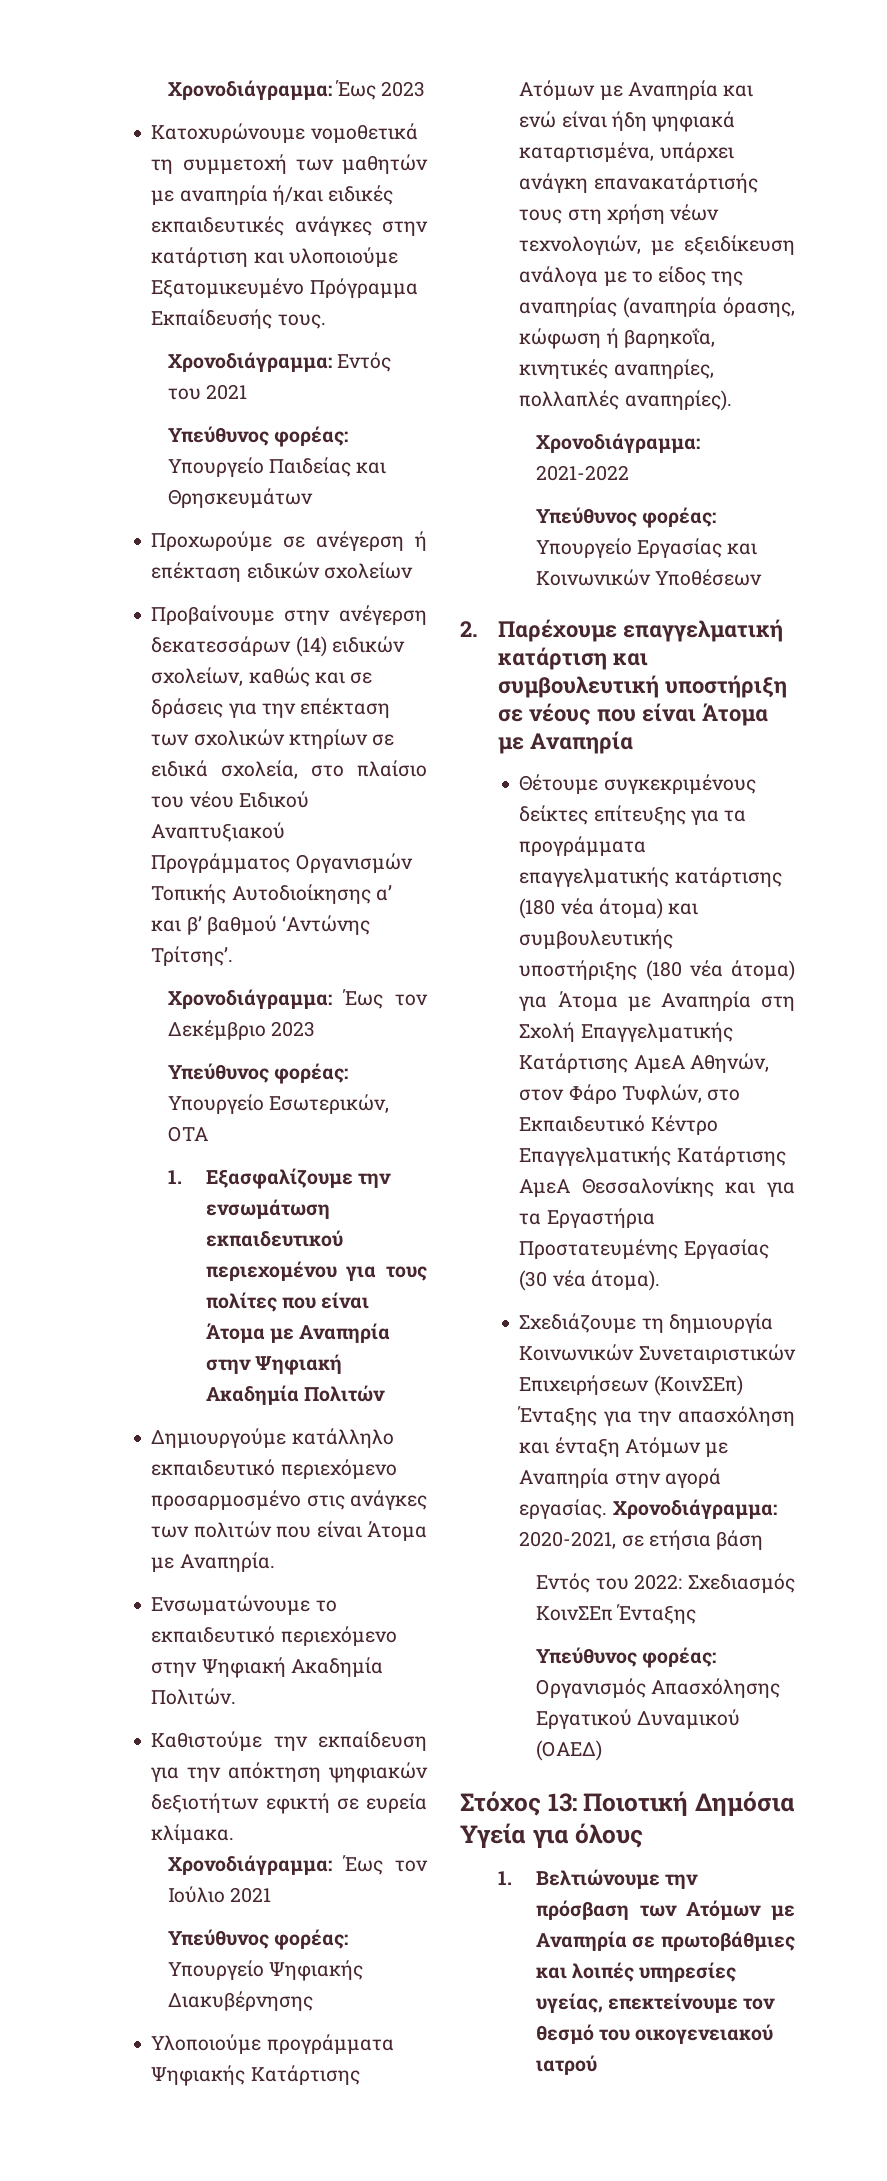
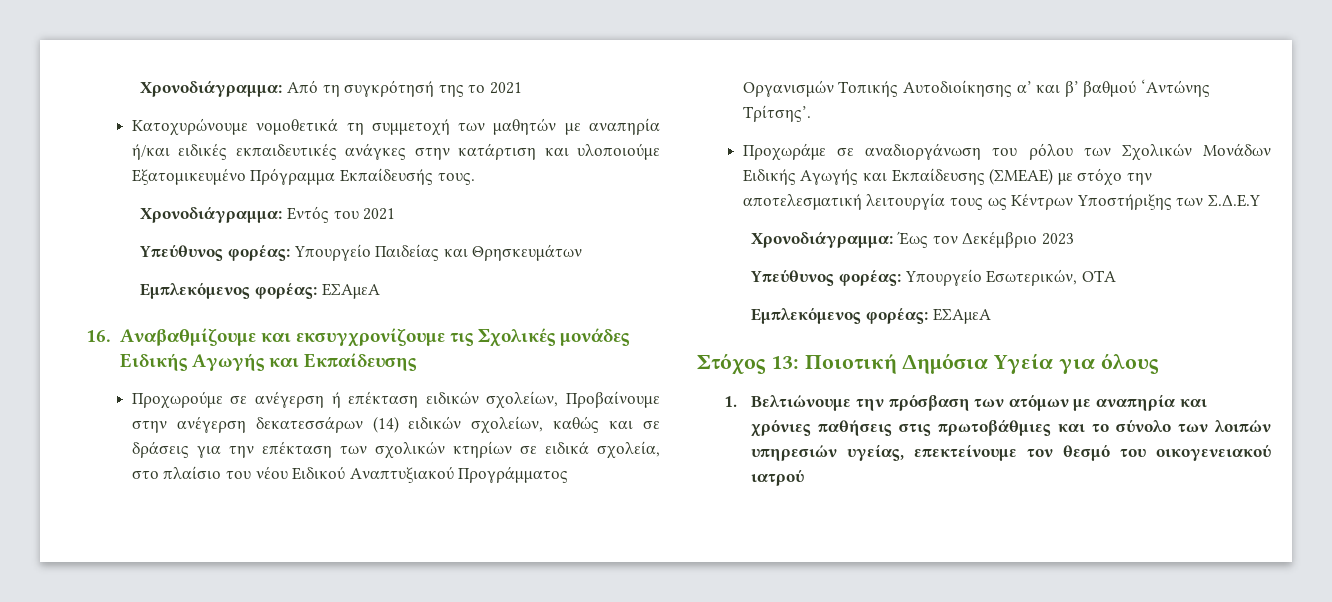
- Χρονοδιάγραµµα: Έως 2023
+ Χρονοδιάγραµµα: Από τη συγκρότησή της το 2021
  Υπεύθυνος φορέας: Υπουργείο Παιδείας και Θρησκευµάτων
+ Εμπλεκόμενος φορέας: ΕΣΑμεΑ
+ 16. Αναβαθμίζουμε και εκσυγχρονίζουμε τις Σχολικές μονάδες Ειδικής Αγωγής και Εκπαίδευσης
- Προχωρούµε σε ανέγερση ή επέκταση ειδικών σχολείων
- Προβαίνουµε στην ανέγερση δεκατεσσάρων (14) ειδικών σχολείων, καθώς και σε δράσεις για την επέκταση των σχολικών κτηρίων σε ειδικά σχολεία, στο πλαίσιο του νέου Ειδικού Αναπτυξιακού Προγράµµατος Οργανισµών Τοπικής Αυτοδιοίκησης α’ και β’ βαθµού ‘Αντώνης Τρίτσης’.
+ Προχωρούµε σε ανέγερση ή επέκταση ειδικών σχολείων, Προβαίνουµε στην ανέγερση δεκατεσσάρων (14) ειδικών σχολείων, καθώς και σε δράσεις για την επέκταση των σχολικών κτηρίων σε ειδικά σχολεία, στο πλαίσιο του νέου Ειδικού Αναπτυξιακού Προγράµµατος Οργανισµών Τοπικής Αυτοδιοίκησης α’ και β’ βαθµού ‘Αντώνης Τρίτσης’.
+ Προχωράμε σε αναδιοργάνωση του ρόλου των Σχολικών Μονάδων Ειδικής Αγωγής και Εκπαίδευσης (ΣΜΕΑΕ) με στόχο την αποτελεσματική λειτουργία τους ως Κέντρων Υποστήριξης των Σ.Δ.Ε.Υ
  Υπεύθυνος φορέας: Υπουργείο Εσωτερικών, ΟΤΑ
- 1. Εξασφαλίζουµε την ενσωµάτωση εκπαιδευτικού περιεχοµένου για τους πολίτες που είναι Άτοµα µε Αναπηρία στην Ψηφιακή Ακαδηµία Πολιτών
- Δηµιουργούµε κατάλληλο εκπαιδευτικό περιεχόµενο προσαρµοσµένο στις ανάγκες των πολιτών που είναι Άτοµα µε Αναπηρία.
- Ενσωµατώνουµε το εκπαιδευτικό περιεχόµενο στην Ψηφιακή Ακαδηµία Πολιτών.
- Καθιστούµε την εκπαίδευση για την απόκτηση ψηφιακών δεξιοτήτων εφικτή σε ευρεία κλίµακα.
- Χρονοδιάγραµµα: Έως τον Ιούλιο 2021
- Υπεύθυνος φορέας: Υπουργείο Ψηφιακής Διακυβέρνησης
- Υλοποιούµε προγράµµατα Ψηφιακής Κατάρτισης Ατόµων µε Αναπηρία και ενώ είναι ήδη ψηφιακά καταρτισµένα, υπάρχει ανάγκη επανακατάρτισής τους στη χρήση νέων τεχνολογιών, µε εξειδίκευση ανάλογα µε το είδος της αναπηρίας (αναπηρία όρασης, κώφωση ή βαρηκοΐα, κινητικές αναπηρίες, πολλαπλές αναπηρίες).
- Χρονοδιάγραµµα: 2021-2022
- Υπεύθυνος φορέας: Υπουργείο Εργασίας και Κοινωνικών Υποθέσεων
- 2. Παρέχουµε επαγγελµατική κατάρτιση και συµβουλευτική υποστήριξη σε νέους που είναι Άτοµα µε Αναπηρία
- Θέτουµε συγκεκριµένους δείκτες επίτευξης για τα προγράµµατα επαγγελµατικής κατάρτισης (180 νέα άτοµα) και συµβουλευτικής υποστήριξης (180 νέα άτοµα) για Άτοµα µε Αναπηρία στη Σχολή Επαγγελµατικής Κατάρτισης ΑµεΑ Αθηνών, στον Φάρο Τυφλών, στο Εκπαιδευτικό Κέντρο Επαγγελµατικής Κατάρτισης ΑµεΑ Θεσσαλονίκης και για τα Εργαστήρια Προστατευµένης Εργασίας (30 νέα άτοµα).
- Σχεδιάζουµε τη δηµιουργία Κοινωνικών Συνεταιριστικών Επιχειρήσεων (ΚοινΣEπ) Ένταξης για την απασχόληση και ένταξη Ατόµων µε Αναπηρία στην αγορά εργασίας. Χρονοδιάγραµµα: 2020-2021, σε ετήσια βάση
- Εντός του 2022: Σχεδιασµός ΚοινΣEπ Ένταξης
- Υπεύθυνος φορέας: Οργανισµός Απασχόλησης Εργατικού Δυναµικού (ΟΑΕΔ)
+ Εμπλεκόμενος φορέας: ΕΣΑμεΑ
- 1. Βελτιώνουµε την πρόσβαση των Ατόµων µε Αναπηρία σε πρωτοβάθµιες και λοιπές υπηρεσίες υγείας, επεκτείνουµε τον θεσµό του οικογενειακού ιατρού
+ 1. Βελτιώνουµε την πρόσβαση των ατόµων µε αναπηρία και χρόνιες παθήσεις στις πρωτοβάθµιες και το σύνολο των λοιπών υπηρεσιών υγείας, επεκτείνουµε τον θεσµό του οικογενειακού ιατρού

